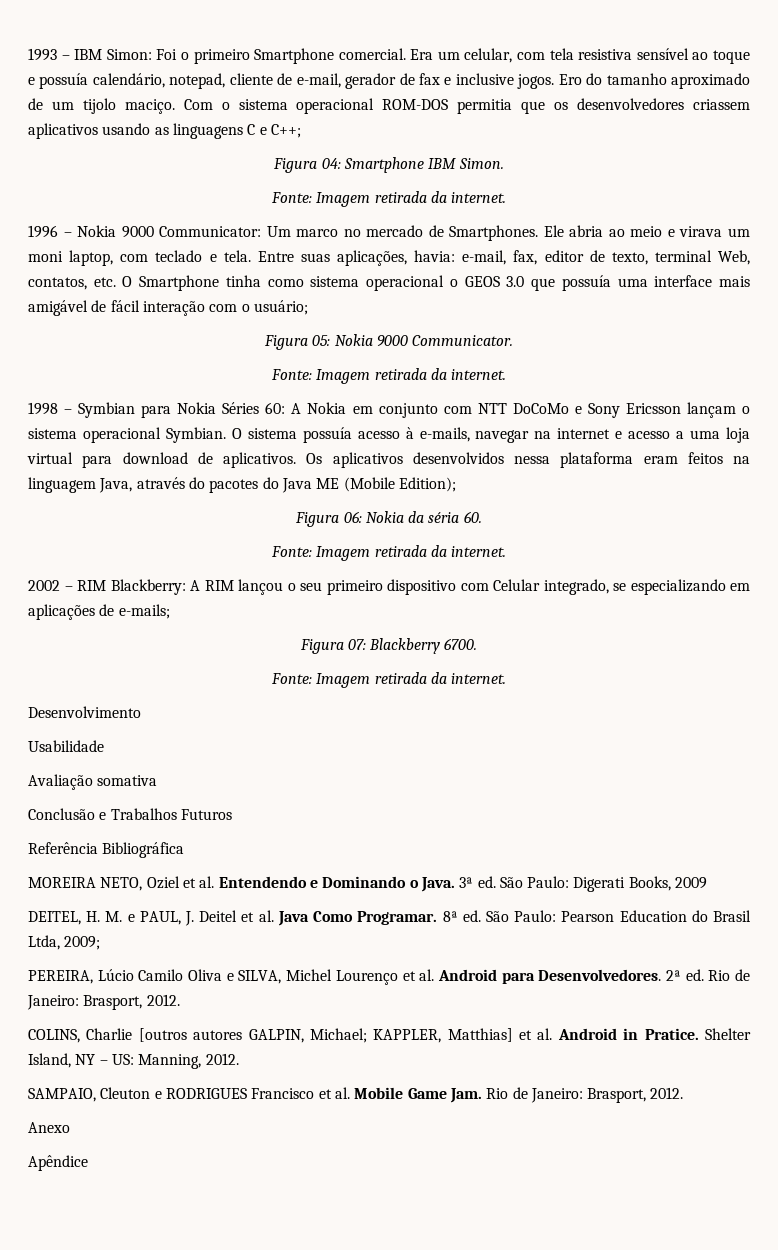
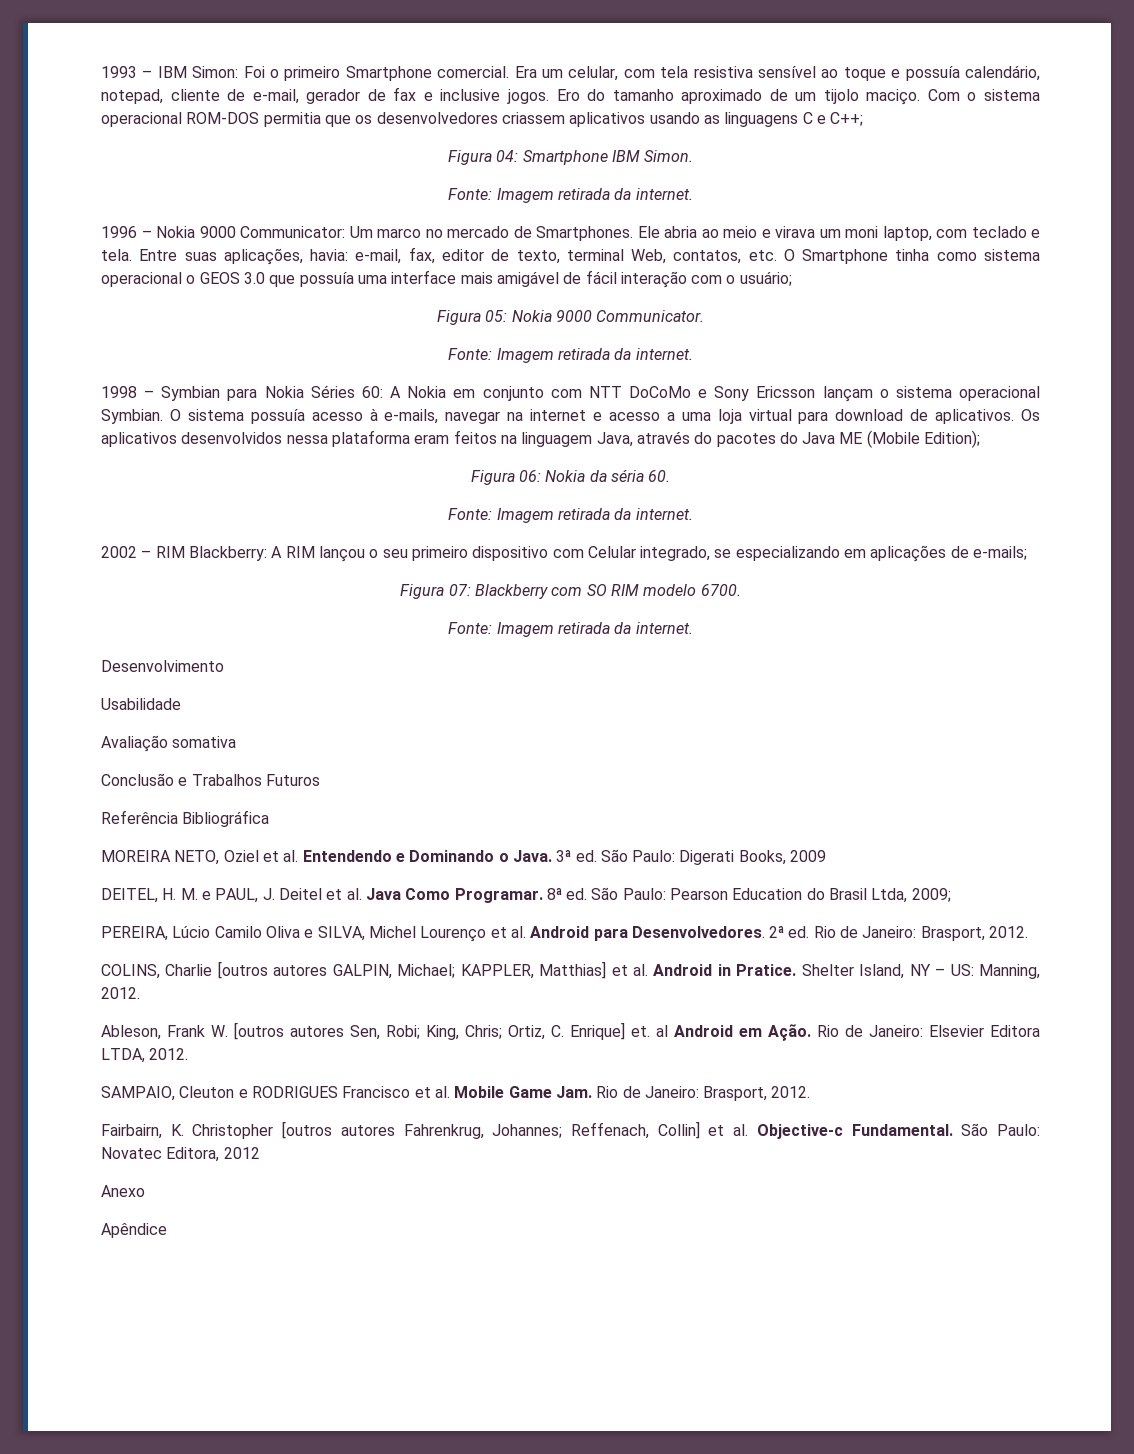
- Figura 07: Blackberry 6700.
+ Figura 07: Blackberry com SO RIM modelo 6700.
+ Ableson, Frank W. [outros autores Sen, Robi; King, Chris; Ortiz, C. Enrique] et. al Android em Ação. Rio de Janeiro: Elsevier Editora LTDA, 2012.
+ Fairbairn, K. Christopher [outros autores Fahrenkrug, Johannes; Reffenach, Collin] et al. Objective-c Fundamental. São Paulo: Novatec Editora, 2012

